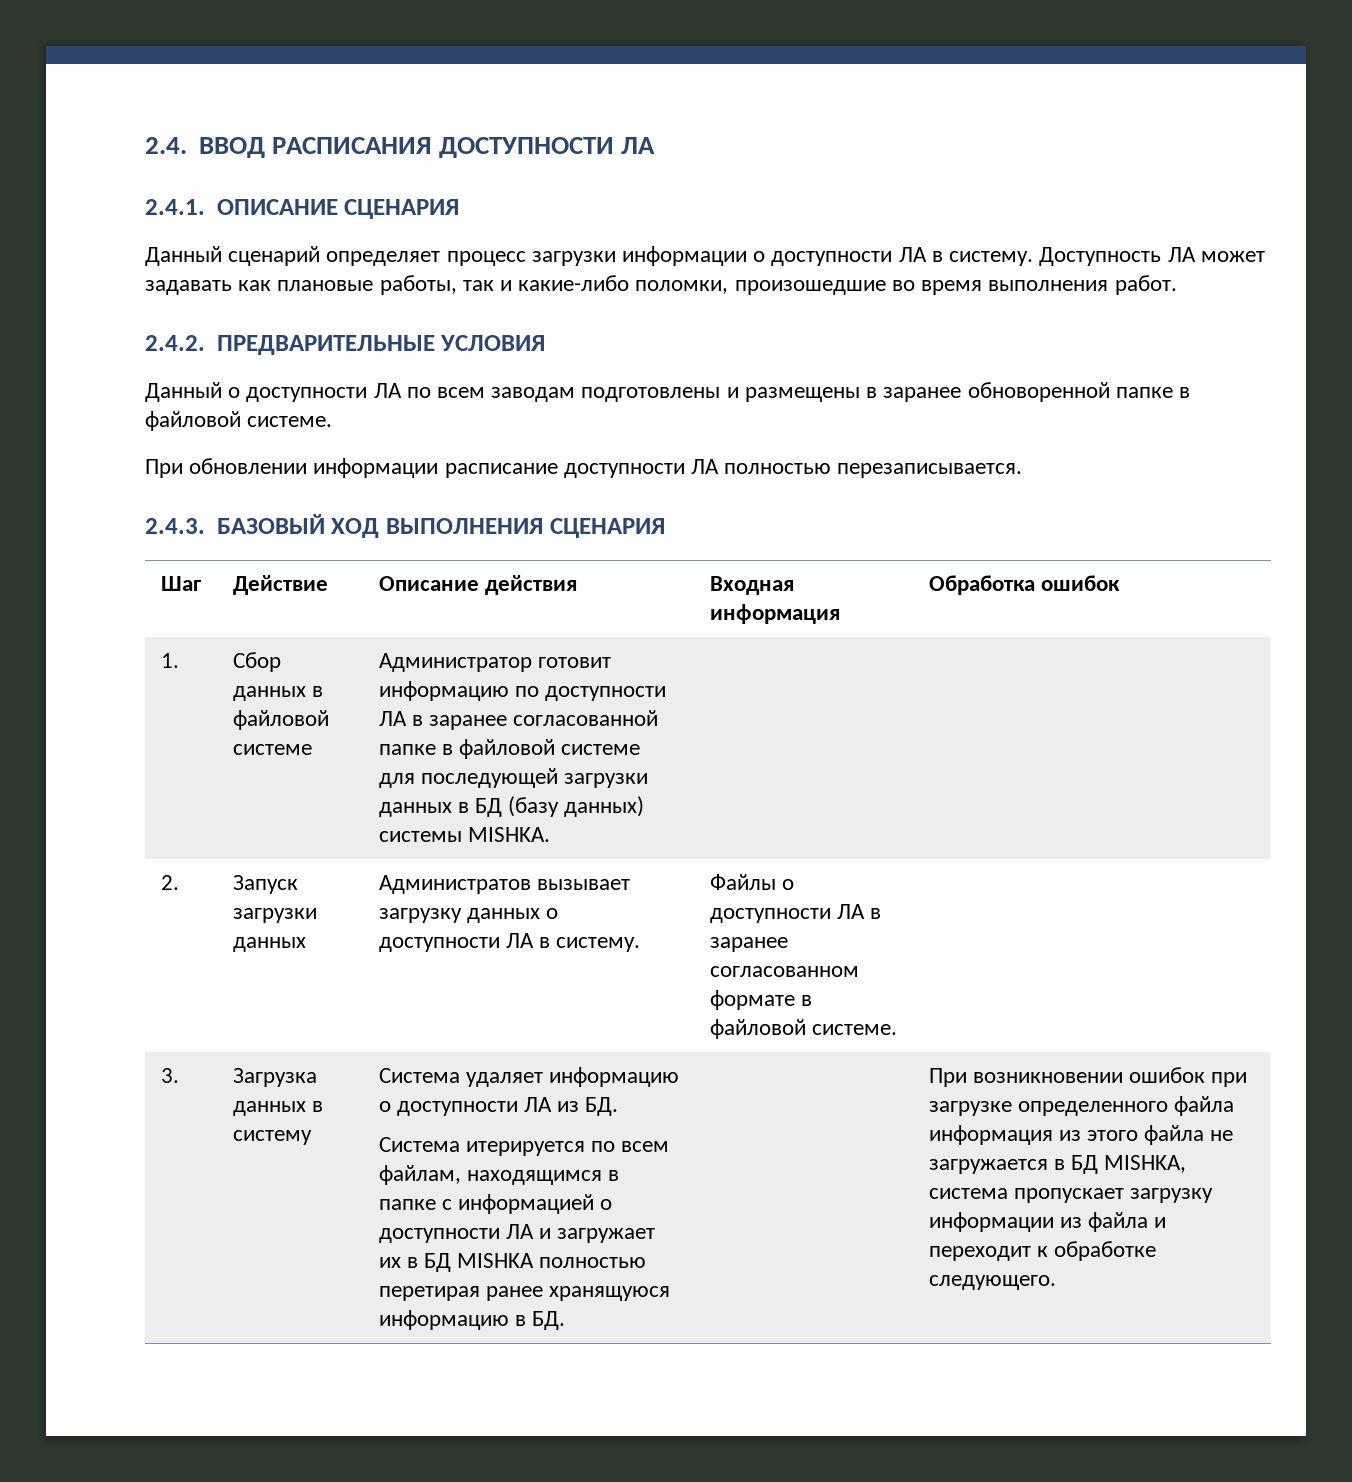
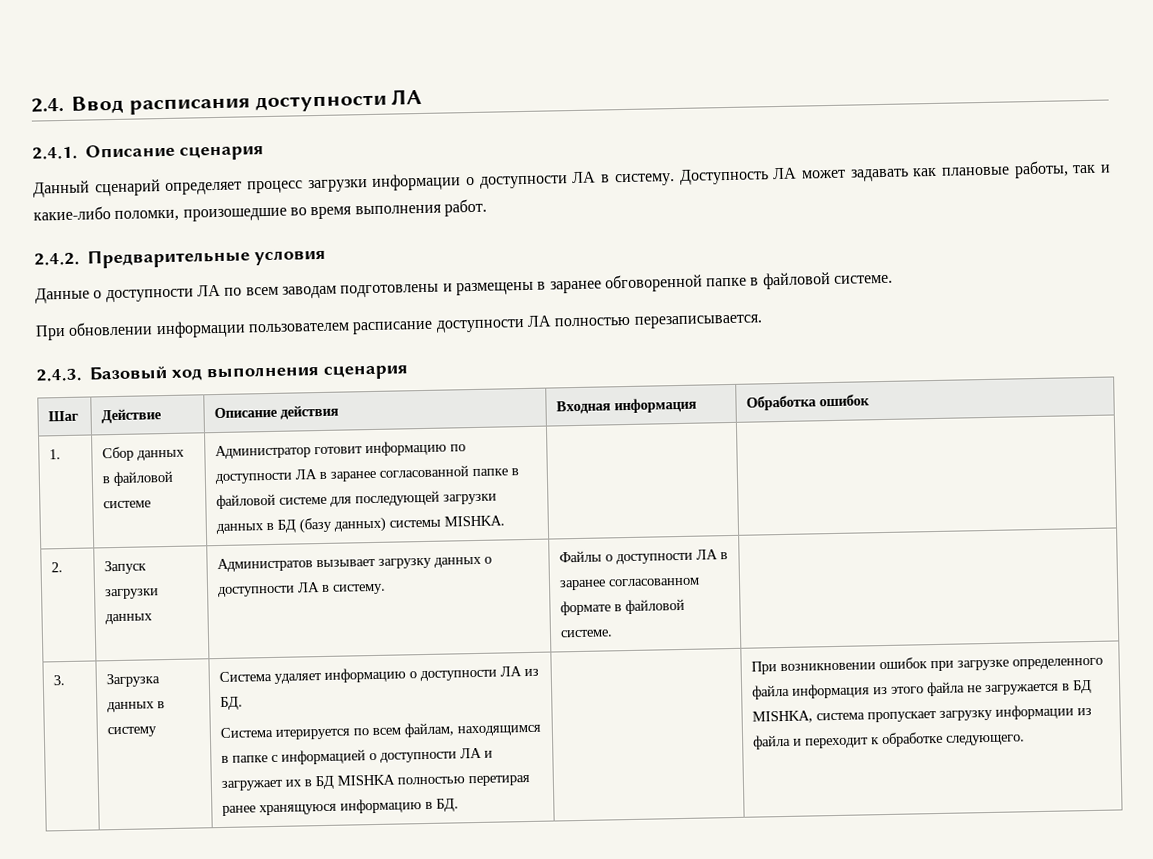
- 2.4. ВВОД РАСПИСАНИЯ ДОСТУПНОСТИ ЛА
+ 2.4. Ввод расписания доступности ЛА
- 2.4.1. ОПИСАНИЕ СЦЕНАРИЯ
+ 2.4.1. Описание сценария
- 2.4.2. ПРЕДВАРИТЕЛЬНЫЕ УСЛОВИЯ
- Данный о доступности ЛА по всем заводам подготовлены и размещены в заранее обноворенной папке в файловой системе.
+ 2.4.2. Предварительные условия
+ Данные о доступности ЛА по всем заводам подготовлены и размещены в заранее обговоренной папке в файловой системе.
- При обновлении информации расписание доступности ЛА полностью перезаписывается.
+ При обновлении информации пользователем расписание доступности ЛА полностью перезаписывается.
- 2.4.3. БАЗОВЫЙ ХОД ВЫПОЛНЕНИЯ СЦЕНАРИЯ
+ 2.4.3. Базовый ход выполнения сценария

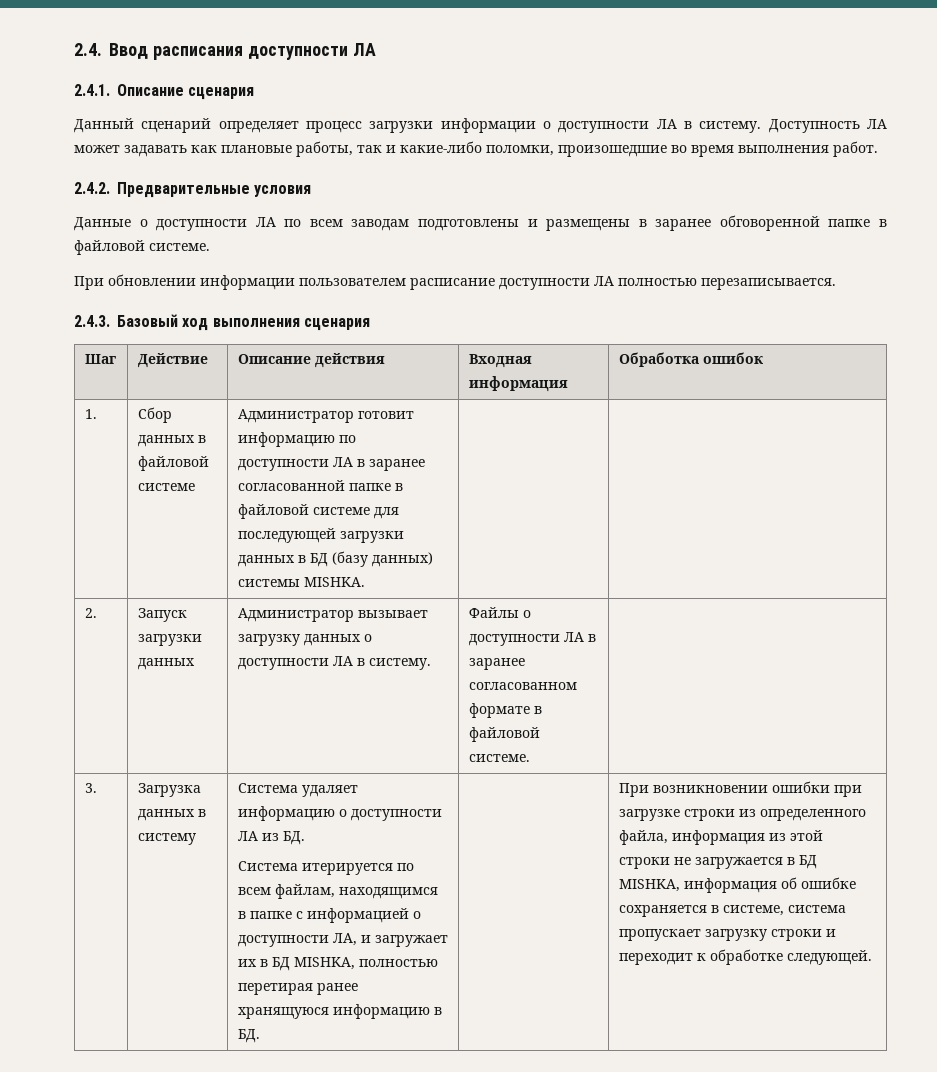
- 2. | Запуск загрузки данных | Администратов вызывает загрузку данных о доступности ЛА в систему. | Файлы о доступности ЛА в заранее согласованном формате в файловой системе. |
+ 2. | Запуск загрузки данных | Администратор вызывает загрузку данных о доступности ЛА в систему. | Файлы о доступности ЛА в заранее согласованном формате в файловой системе. |
- Система итерируется по всем файлам, находящимся в папке с информацией о доступности ЛА и загружает их в БД MISHKA полностью перетирая ранее хранящуюся информацию в БД.
+ Система итерируется по всем файлам, находящимся в папке с информацией о доступности ЛА, и загружает их в БД MISHKA, полностью перетирая ранее хранящуюся информацию в БД.
- При возникновении ошибок при загрузке определенного файла информация из этого файла не загружается в БД MISHKA, система пропускает загрузку информации из файла и переходит к обработке следующего.
+ При возникновении ошибки при загрузке строки из определенного файла, информация из этой строки не загружается в БД MISHKA, информация об ошибке сохраняется в системе, система пропускает загрузку строки и переходит к обработке следующей.

